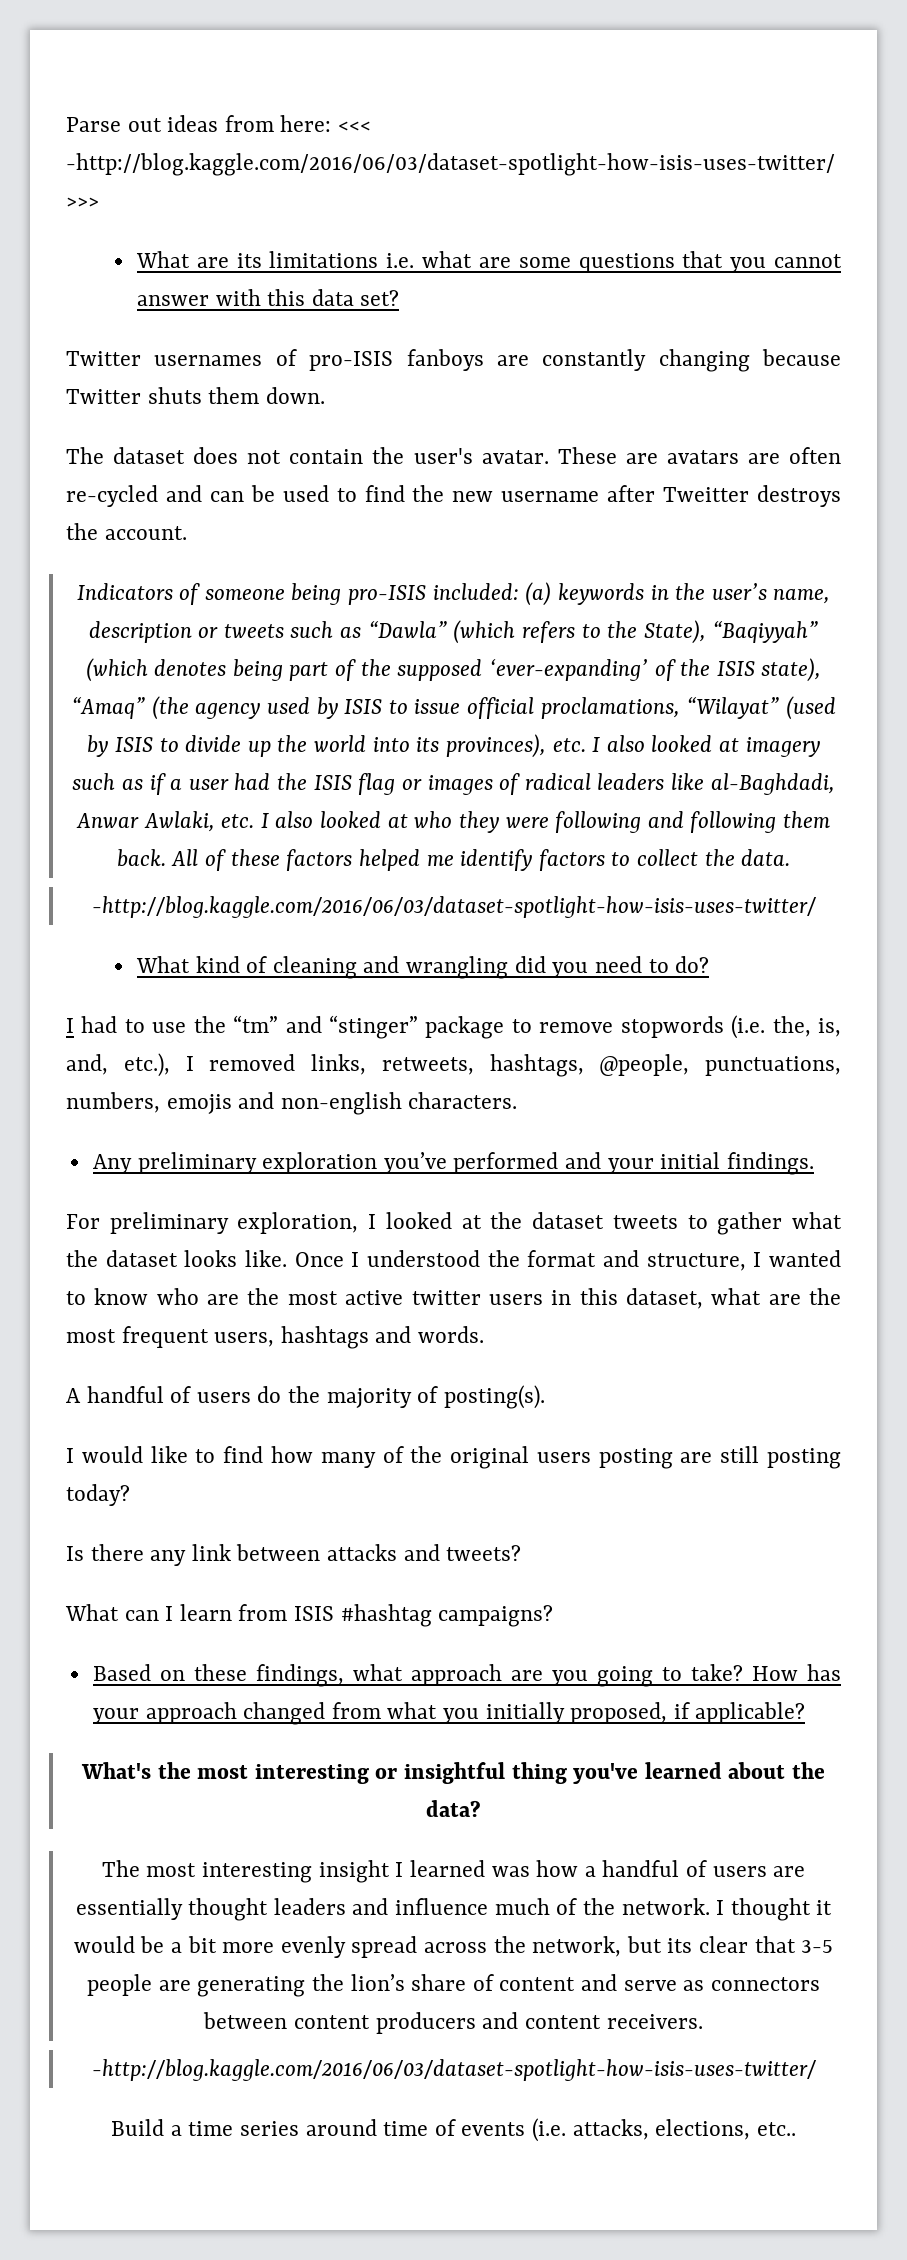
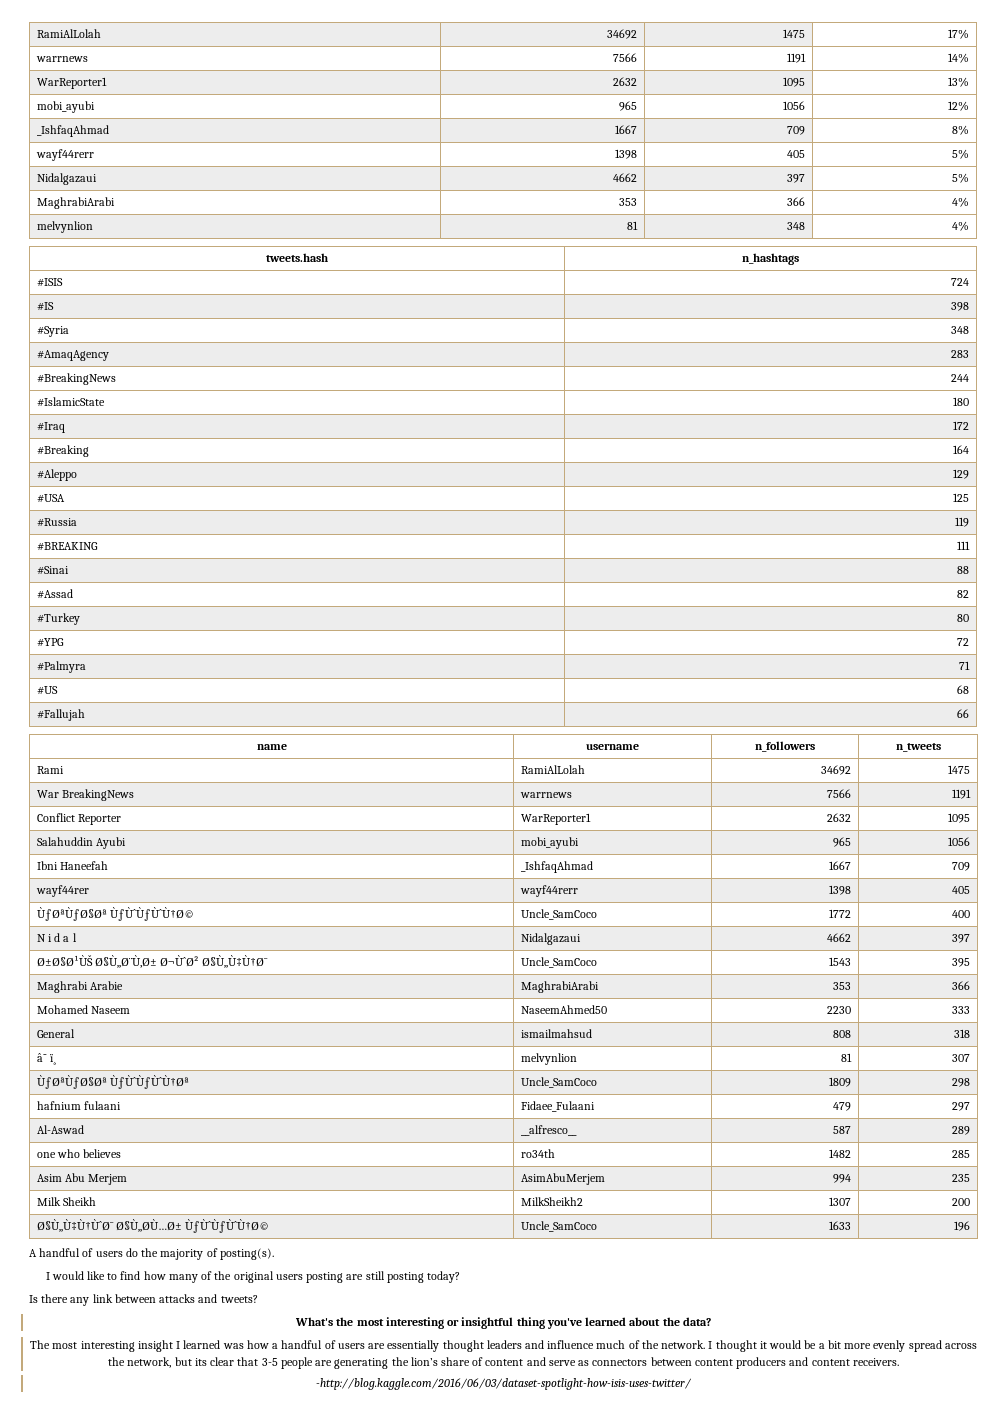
- Parse out ideas from here: <<< -http://blog.kaggle.com/2016/06/03/dataset-spotlight-how-isis-uses-twitter/ >>>
- What are its limitations i.e. what are some questions that you cannot answer with this data set?
- Twitter usernames of pro-ISIS fanboys are constantly changing because Twitter shuts them down.
- The dataset does not contain the user's avatar. These are avatars are often re-cycled and can be used to find the new username after Tweitter destroys the account.
- Indicators of someone being pro-ISIS included: (a) keywords in the user’s name, description or tweets such as “Dawla” (which refers to the State), “Baqiyyah” (which denotes being part of the supposed ‘ever-expanding’ of the ISIS state), “Amaq” (the agency used by ISIS to issue official proclamations, “Wilayat” (used by ISIS to divide up the world into its provinces), etc. I also looked at imagery such as if a user had the ISIS flag or images of radical leaders like al-Baghdadi, Anwar Awlaki, etc. I also looked at who they were following and following them back. All of these factors helped me identify factors to collect the data.
- -http://blog.kaggle.com/2016/06/03/dataset-spotlight-how-isis-uses-twitter/
- What kind of cleaning and wrangling did you need to do?
- I had to use the “tm” and “stinger” package to remove stopwords (i.e. the, is, and, etc.), I removed links, retweets, hashtags, @people, punctuations, numbers, emojis and non-english characters.
- Any preliminary exploration you’ve performed and your initial findings.
- For preliminary exploration, I looked at the dataset tweets to gather what the dataset looks like. Once I understood the format and structure, I wanted to know who are the most active twitter users in this dataset, what are the most frequent users, hashtags and words.
+ RamiAlLolah | 34692 | 1475 | 17%
+ warrnews | 7566 | 1191 | 14%
+ WarReporter1 | 2632 | 1095 | 13%
+ mobi_ayubi | 965 | 1056 | 12%
+ _IshfaqAhmad | 1667 | 709 | 8%
+ wayf44rerr | 1398 | 405 | 5%
+ Nidalgazaui | 4662 | 397 | 5%
+ MaghrabiArabi | 353 | 366 | 4%
+ melvynlion | 81 | 348 | 4%
+ tweets.hash | n_hashtags
+ #ISIS | 724
+ #IS | 398
+ #Syria | 348
+ #AmaqAgency | 283
+ #BreakingNews | 244
+ #IslamicState | 180
+ #Iraq | 172
+ #Breaking | 164
+ #Aleppo | 129
+ #USA | 125
+ #Russia | 119
+ #BREAKING | 111
+ #Sinai | 88
+ #Assad | 82
+ #Turkey | 80
+ #YPG | 72
+ #Palmyra | 71
+ #US | 68
+ #Fallujah | 66
+ name | username | n_followers | n_tweets
+ Rami | RamiAlLolah | 34692 | 1475
+ War BreakingNews | warrnews | 7566 | 1191
+ Conflict Reporter | WarReporter1 | 2632 | 1095
+ Salahuddin Ayubi | mobi_ayubi | 965 | 1056
+ Ibni Haneefah | _IshfaqAhmad | 1667 | 709
+ wayf44rer | wayf44rerr | 1398 | 405
+ ÙƒØªÙƒØ§Øª ÙƒÙˆÙƒÙˆÙ†Ø© | Uncle_SamCoco | 1772 | 400
+ N i d a l | Nidalgazaui | 4662 | 397
+ Ø±Ø§Ø¹ÙŠ Ø§Ù„Ø¨Ù‚Ø± Ø¬ÙˆØ² Ø§Ù„Ù‡Ù†Ø¯ | Uncle_SamCoco | 1543 | 395
+ Maghrabi Arabie | MaghrabiArabi | 353 | 366
+ Mohamed Naseem | NaseemAhmed50 | 2230 | 333
+ General | ismailmahsud | 808 | 318
+ â˜ ï¸ | melvynlion | 81 | 307
+ ÙƒØªÙƒØ§Øª ÙƒÙˆÙƒÙˆÙ†Øª | Uncle_SamCoco | 1809 | 298
+ hafnium fulaani | Fidaee_Fulaani | 479 | 297
+ Al-Aswad | __alfresco__ | 587 | 289
+ one who believes | ro34th | 1482 | 285
+ Asim Abu Merjem | AsimAbuMerjem | 994 | 235
+ Milk Sheikh | MilkSheikh2 | 1307 | 200
+ Ø§Ù„Ù‡Ù†ÙˆØ¯ Ø§Ù„ØÙ…Ø± ÙƒÙˆÙƒÙˆÙ†Ø© | Uncle_SamCoco | 1633 | 196
- What can I learn from ISIS #hashtag campaigns?
- Based on these findings, what approach are you going to take? How has your approach changed from what you initially proposed, if applicable?
- Build a time series around time of events (i.e. attacks, elections, etc..

